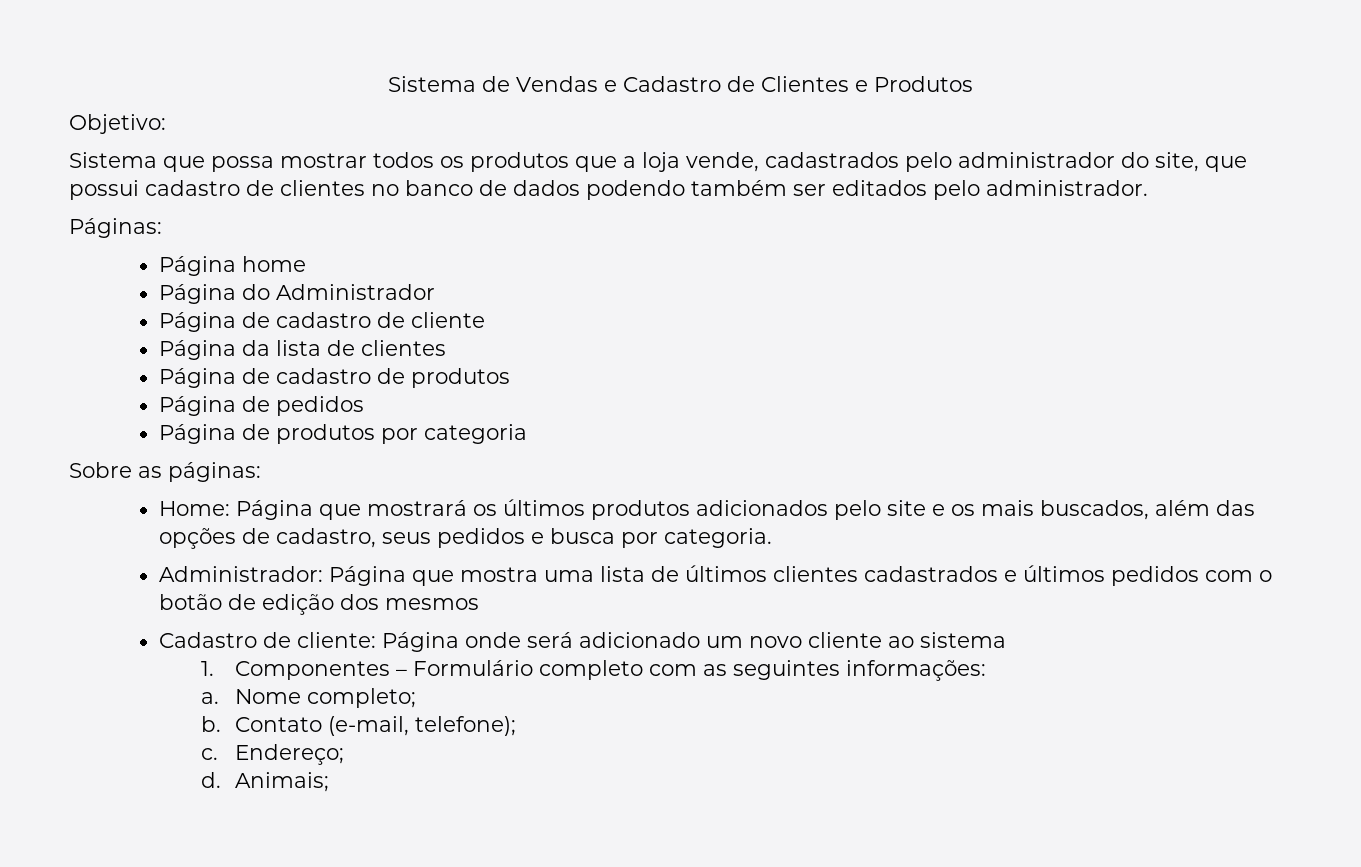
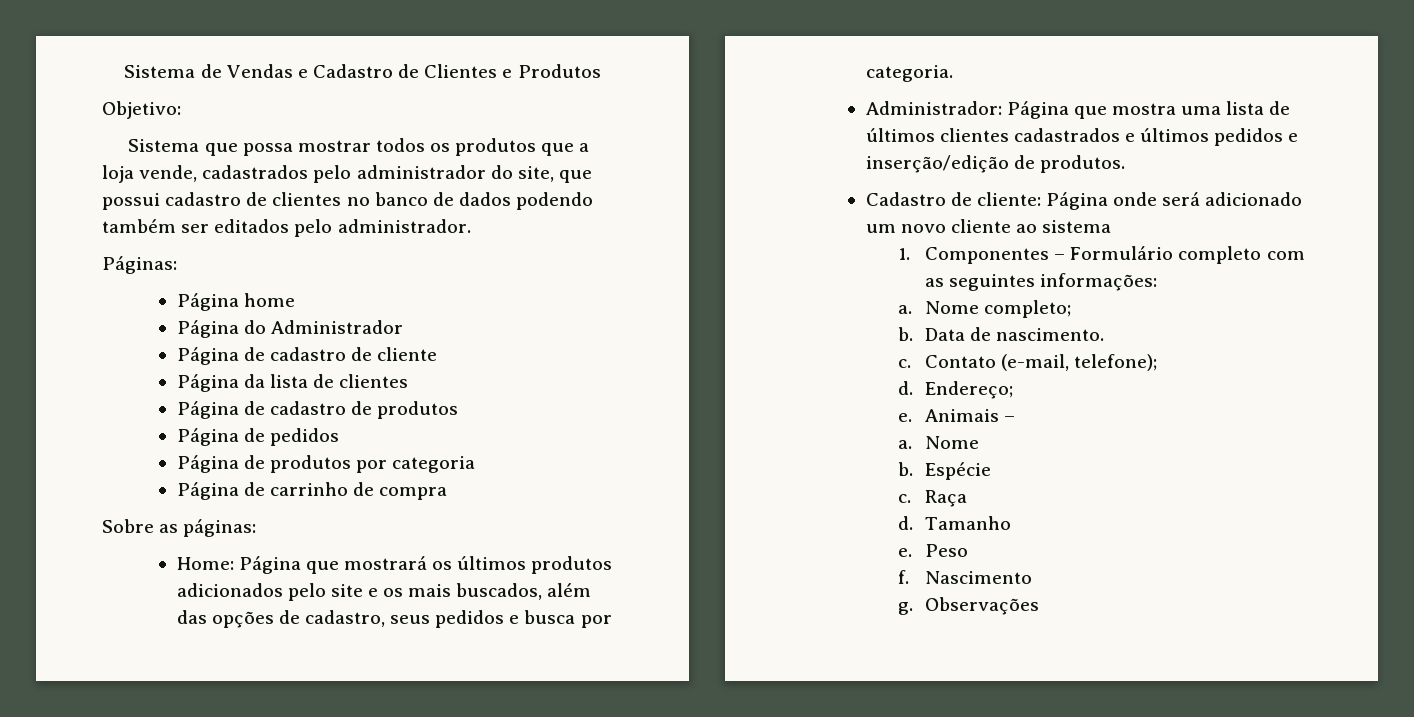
+ Página de carrinho de compra
- Administrador: Página que mostra uma lista de últimos clientes cadastrados e últimos pedidos com o botão de edição dos mesmos
+ Administrador: Página que mostra uma lista de últimos clientes cadastrados e últimos pedidos e inserção/edição de produtos.
+ Data de nascimento.
+ c.
  Contato (e-mail, telefone);
- c.
+ d.
- d. Animais;
+ e. Animais –
+ a. Nome
+ b. Espécie
+ c. Raça
+ d. Tamanho
+ e. Peso
+ f. Nascimento
+ g. Observações

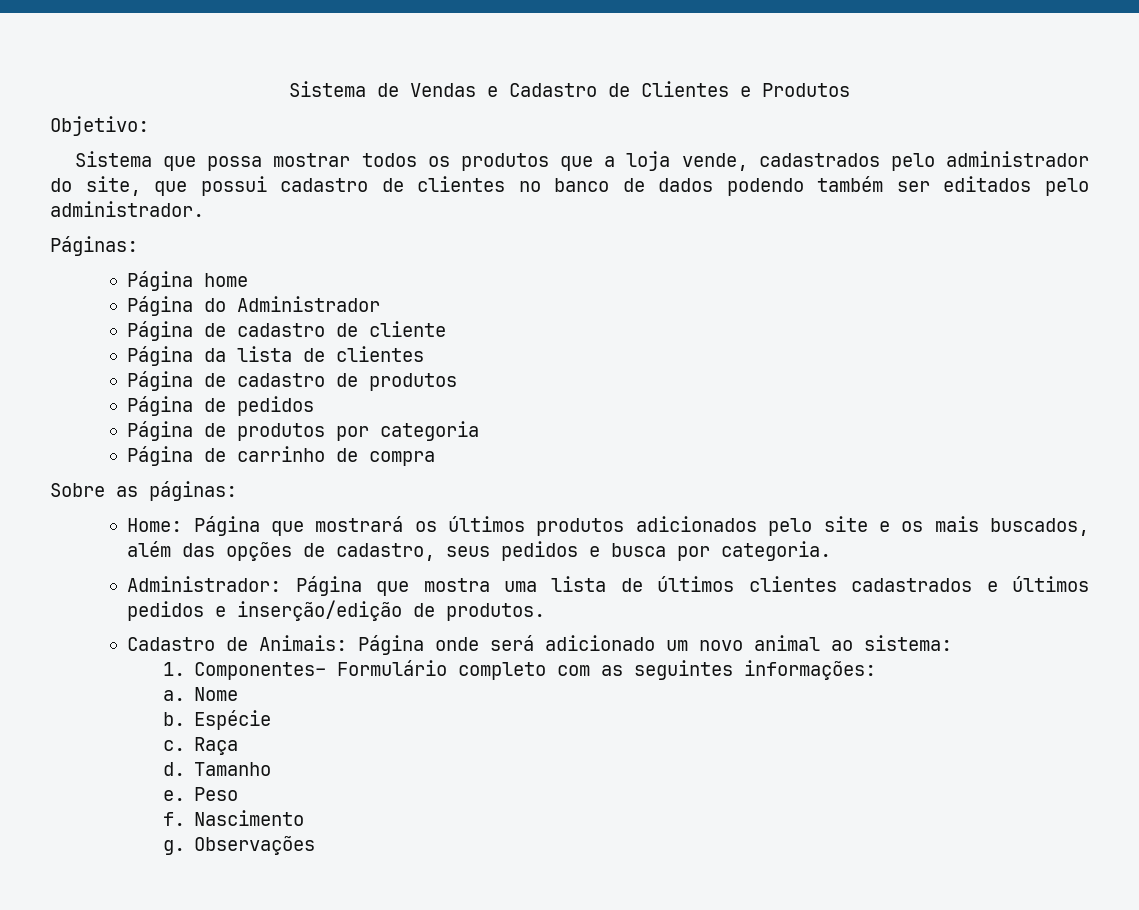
- Cadastro de cliente: Página onde será adicionado um novo cliente ao sistema
+ Cadastro de Animais: Página onde será adicionado um novo animal ao sistema:
- 1. Componentes – Formulário completo com as seguintes informações:
+ 1. Componentes– Formulário completo com as seguintes informações:
- a. Nome completo;
- b. Data de nascimento.
- c. Contato (e-mail, telefone);
- d. Endereço;
- e. Animais –

